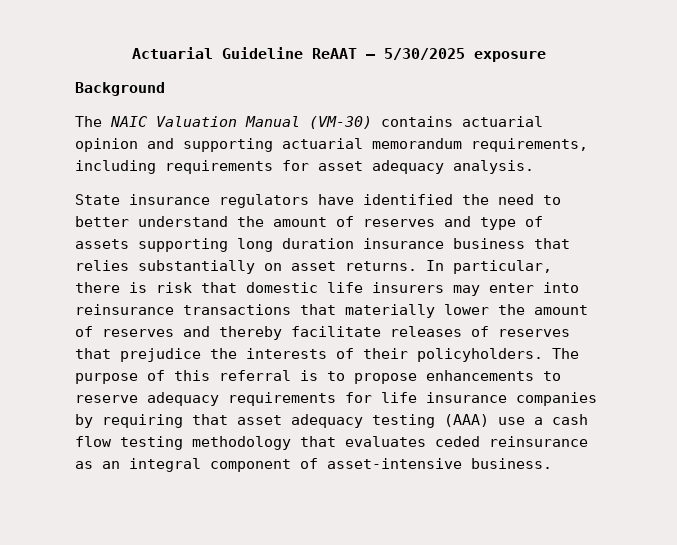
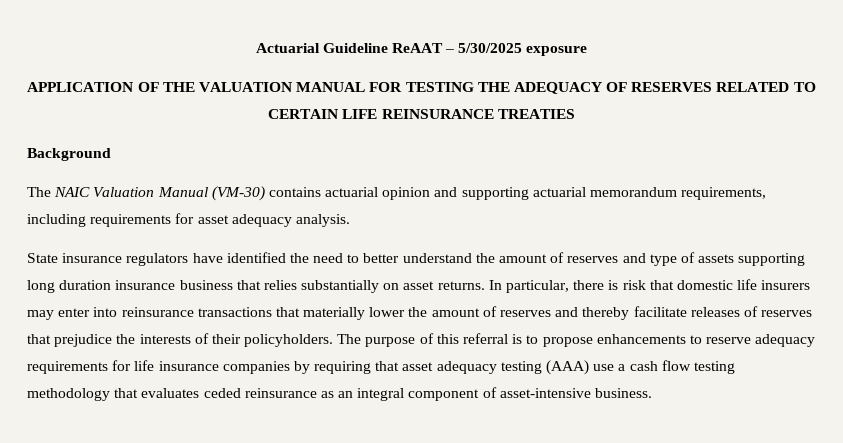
+ APPLICATION OF THE VALUATION MANUAL FOR TESTING THE ADEQUACY OF RESERVES RELATED TO CERTAIN LIFE REINSURANCE TREATIES

